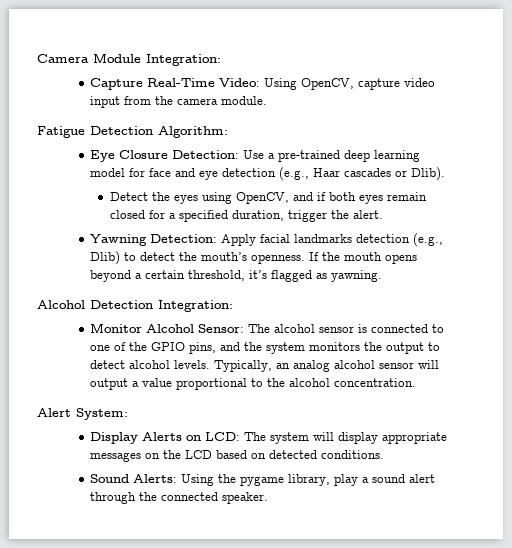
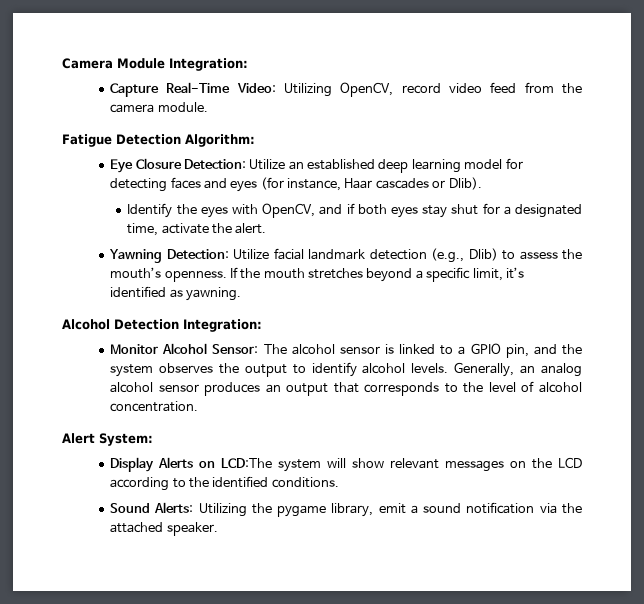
- Capture Real-Time Video: Using OpenCV, capture video input from the camera module.
+ Capture Real-Time Video: Utilizing OpenCV, record video feed from the camera module.
- Eye Closure Detection: Use a pre-trained deep learning model for face and eye detection (e.g., Haar cascades or Dlib).
+ Eye Closure Detection: Utilize an established deep learning model for detecting faces and eyes (for instance, Haar cascades or Dlib).
- Detect the eyes using OpenCV, and if both eyes remain closed for a specified duration, trigger the alert.
+ Identify the eyes with OpenCV, and if both eyes stay shut for a designated time, activate the alert.
- Yawning Detection: Apply facial landmarks detection (e.g., Dlib) to detect the mouth’s openness.
+ Yawning Detection: Utilize facial landmark detection (e.g., Dlib) to assess the mouth’s openness.
- If the mouth opens beyond a certain threshold, it’s flagged as yawning.
+ If the mouth stretches beyond a specific limit, it’s identified as yawning.
- Monitor Alcohol Sensor: The alcohol sensor is connected to one of the GPIO pins, and the system monitors the output to detect alcohol levels.
+ Monitor Alcohol Sensor: The alcohol sensor is linked to a GPIO pin, and the system observes the output to identify alcohol levels.
- Typically, an analog alcohol sensor will output a value proportional to the alcohol concentration.
+ Generally, an analog alcohol sensor produces an output that corresponds to the level of alcohol concentration.
- Display Alerts on LCD: The system will display appropriate messages on the LCD based on detected conditions.
+ Display Alerts on LCD:The system will show relevant messages on the LCD according to the identified conditions.
- Sound Alerts: Using the pygame library, play a sound alert through the connected speaker.
+ Sound Alerts: Utilizing the pygame library, emit a sound notification via the attached speaker.

